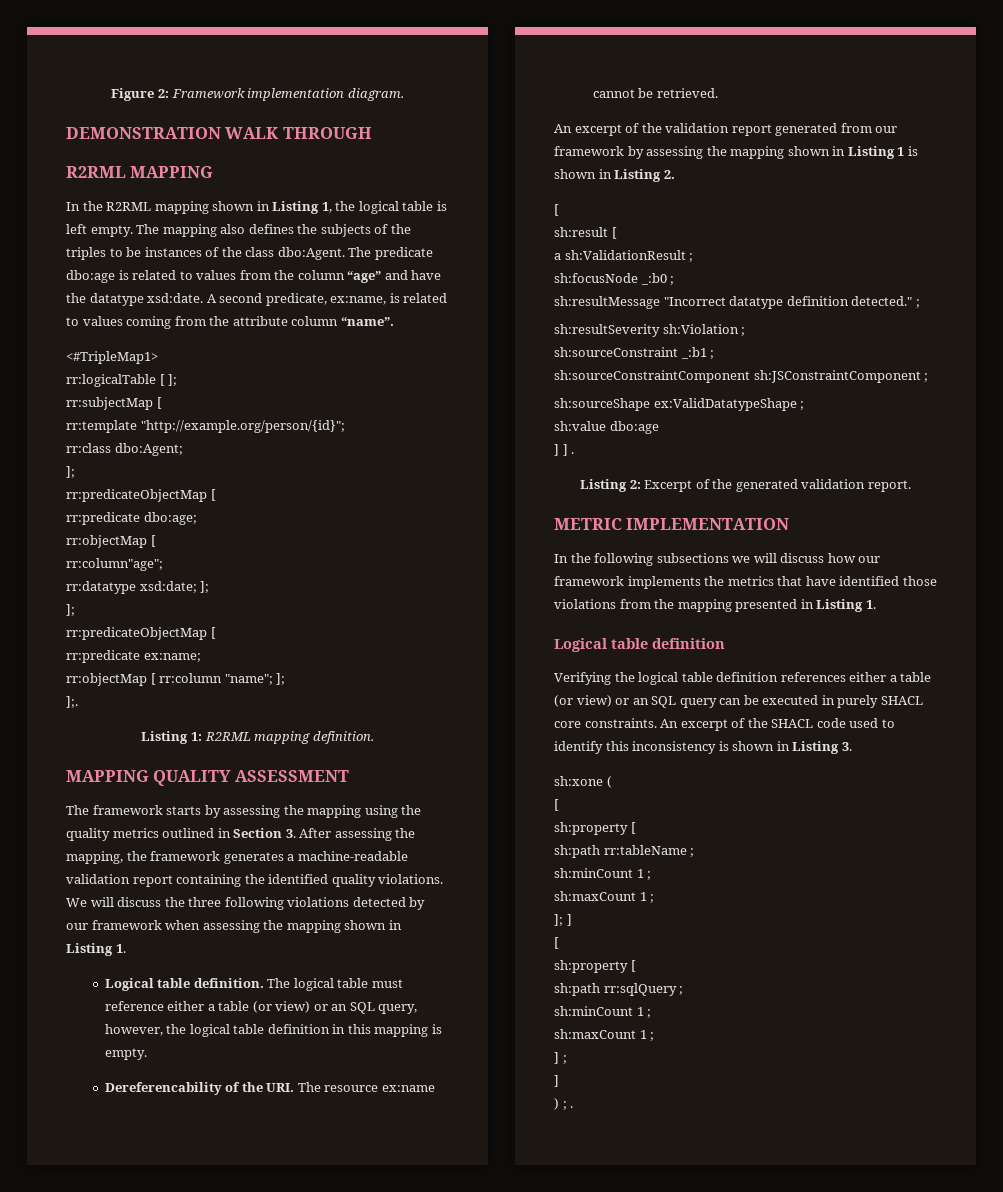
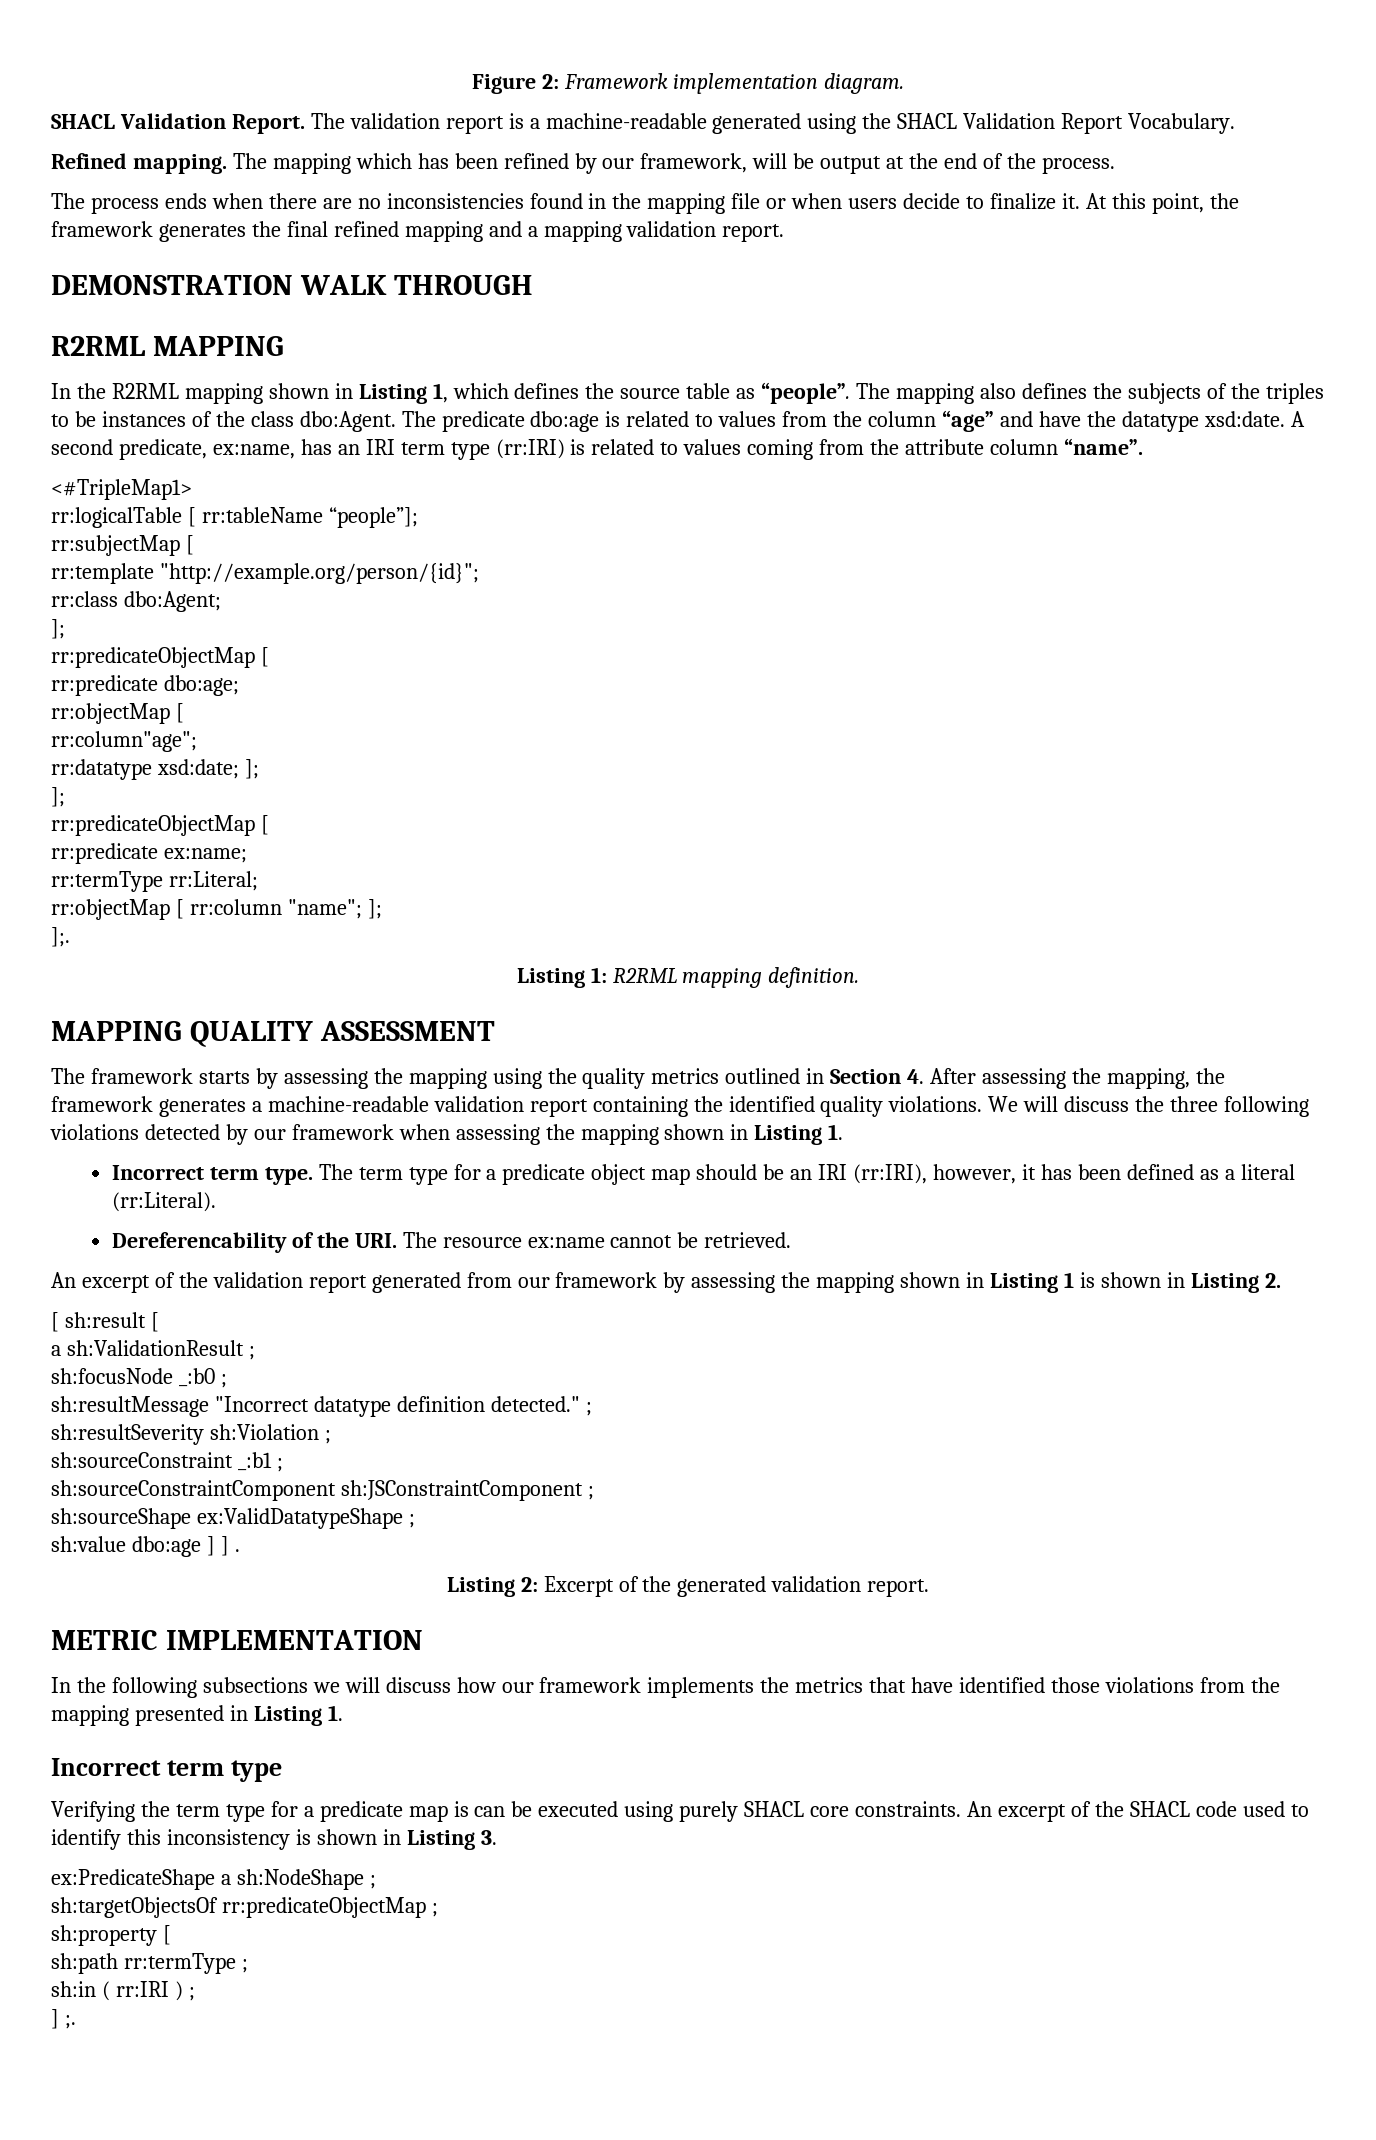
+ SHACL Validation Report. The validation report is a machine-readable generated using the SHACL Validation Report Vocabulary.
+ Refined mapping. The mapping which has been refined by our framework, will be output at the end of the process.
+ The process ends when there are no inconsistencies found in the mapping file or when users decide to finalize it. At this point, the framework generates the final refined mapping and a mapping validation report.
- In the R2RML mapping shown in Listing 1, the logical table is left empty.
+ In the R2RML mapping shown in Listing 1, which defines the source table as “people”.
- A second predicate, ex:name, is related to values coming from the attribute column “name”.
+ A second predicate, ex:name, has an IRI term type (rr:IRI) is related to values coming from the attribute column “name”.
- rr:logicalTable [ ];
+ rr:logicalTable [ rr:tableName “people”];
+ rr:termType rr:Literal;
- The framework starts by assessing the mapping using the quality metrics outlined in Section 3. After assessing the mapping, the framework generates a machine-readable validation report containing the identified quality violations.
+ The framework starts by assessing the mapping using the quality metrics outlined in Section 4. After assessing the mapping, the framework generates a machine-readable validation report containing the identified quality violations.
- Logical table definition. The logical table must reference either a table (or view) or an SQL query, however, the logical table definition in this mapping is empty.
+ Incorrect term type. The term type for a predicate object map should be an IRI (rr:IRI), however, it has been defined as a literal (rr:Literal).
  An excerpt of the validation report generated from our framework by assessing the mapping shown in Listing 1 is shown in Listing 2.
- [
- sh:result [
+ [ sh:result [
- sh:value dbo:age
- ] ] .
+ sh:value dbo:age ] ] .
- Logical table definition
+ Incorrect term type
- Verifying the logical table definition references either a table (or view) or an SQL query can be executed in purely SHACL core constraints.
+ Verifying the term type for a predicate map is can be executed using purely SHACL core constraints.
- sh:xone (
- [
+ ex:PredicateShape a sh:NodeShape ;
+ sh:targetObjectsOf rr:predicateObjectMap ;
  sh:property [
- sh:path rr:tableName ;
- sh:minCount 1 ;
- sh:maxCount 1 ;
- ]; ]
- [
- sh:property [
- sh:path rr:sqlQuery ;
- sh:minCount 1 ;
- sh:maxCount 1 ;
- ] ;
- ]
- ) ; .
+ sh:path rr:termType ;
+ sh:in ( rr:IRI ) ;
+ ] ;.

